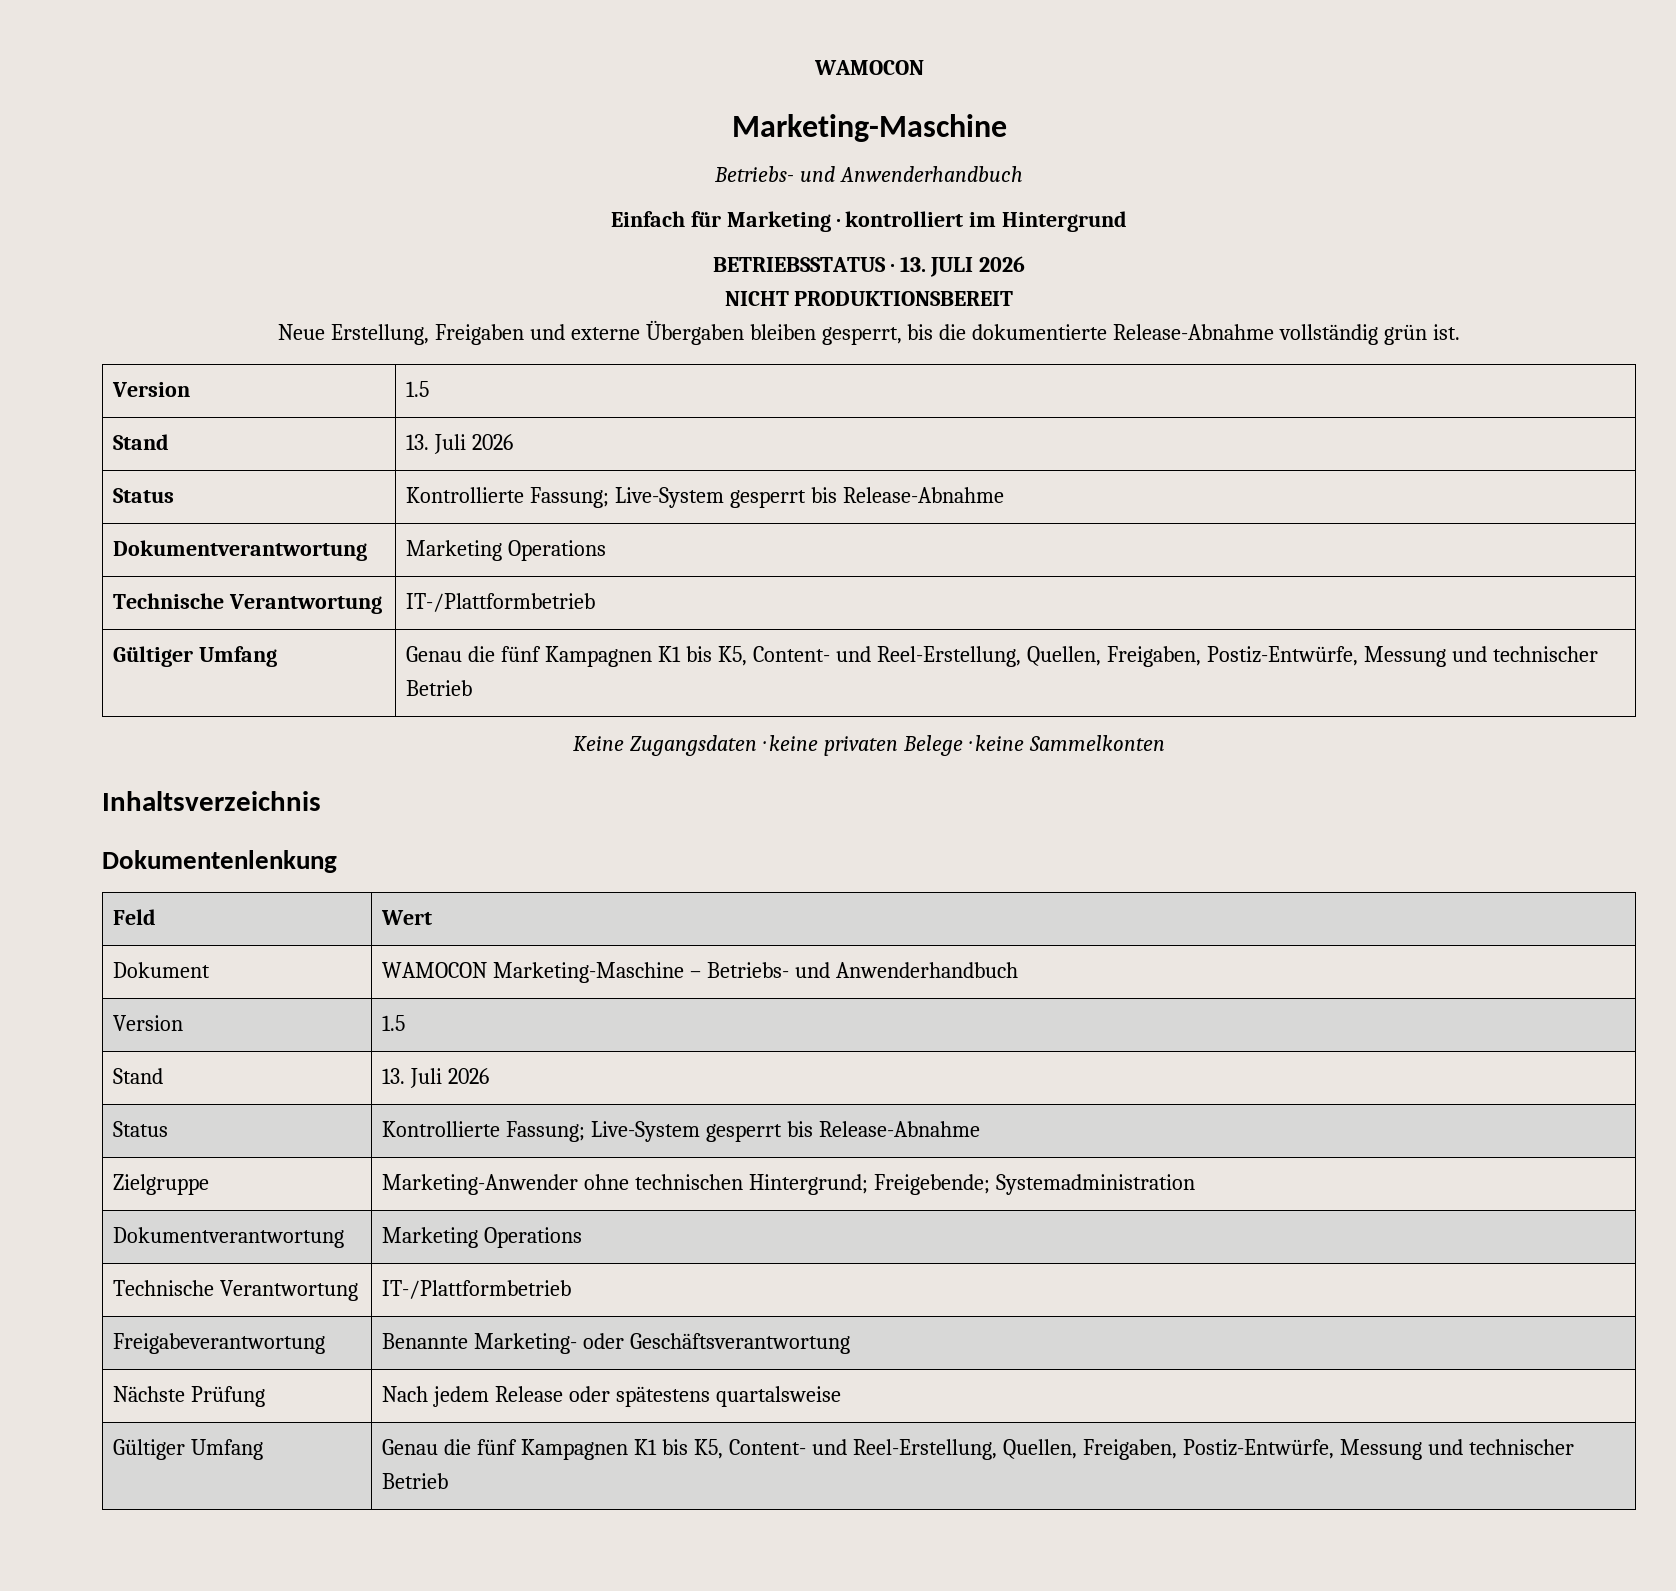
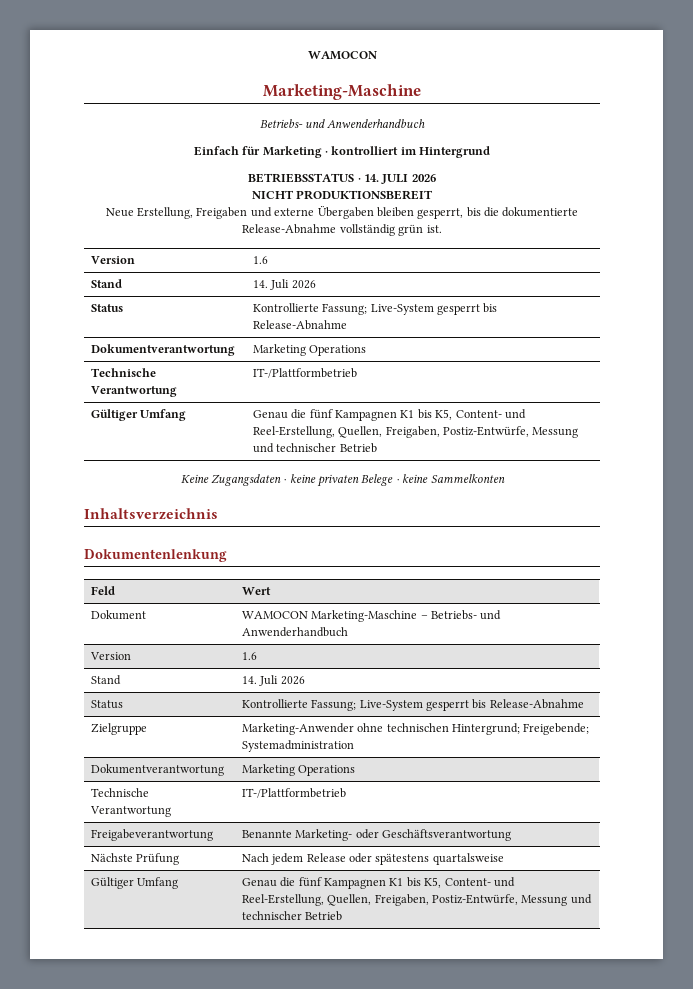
- BETRIEBSSTATUS · 13. JULI 2026
+ BETRIEBSSTATUS · 14. JULI 2026
  Neue Erstellung, Freigaben und externe Übergaben bleiben gesperrt, bis die dokumentierte Release-Abnahme vollständig grün ist.
- Version | 1.5
- Stand | 13. Juli 2026
+ Version | 1.6
+ Stand | 14. Juli 2026
  Dokument | WAMOCON Marketing-Maschine – Betriebs- und Anwenderhandbuch
- Version | 1.5
- Stand | 13. Juli 2026
+ Version | 1.6
+ Stand | 14. Juli 2026

